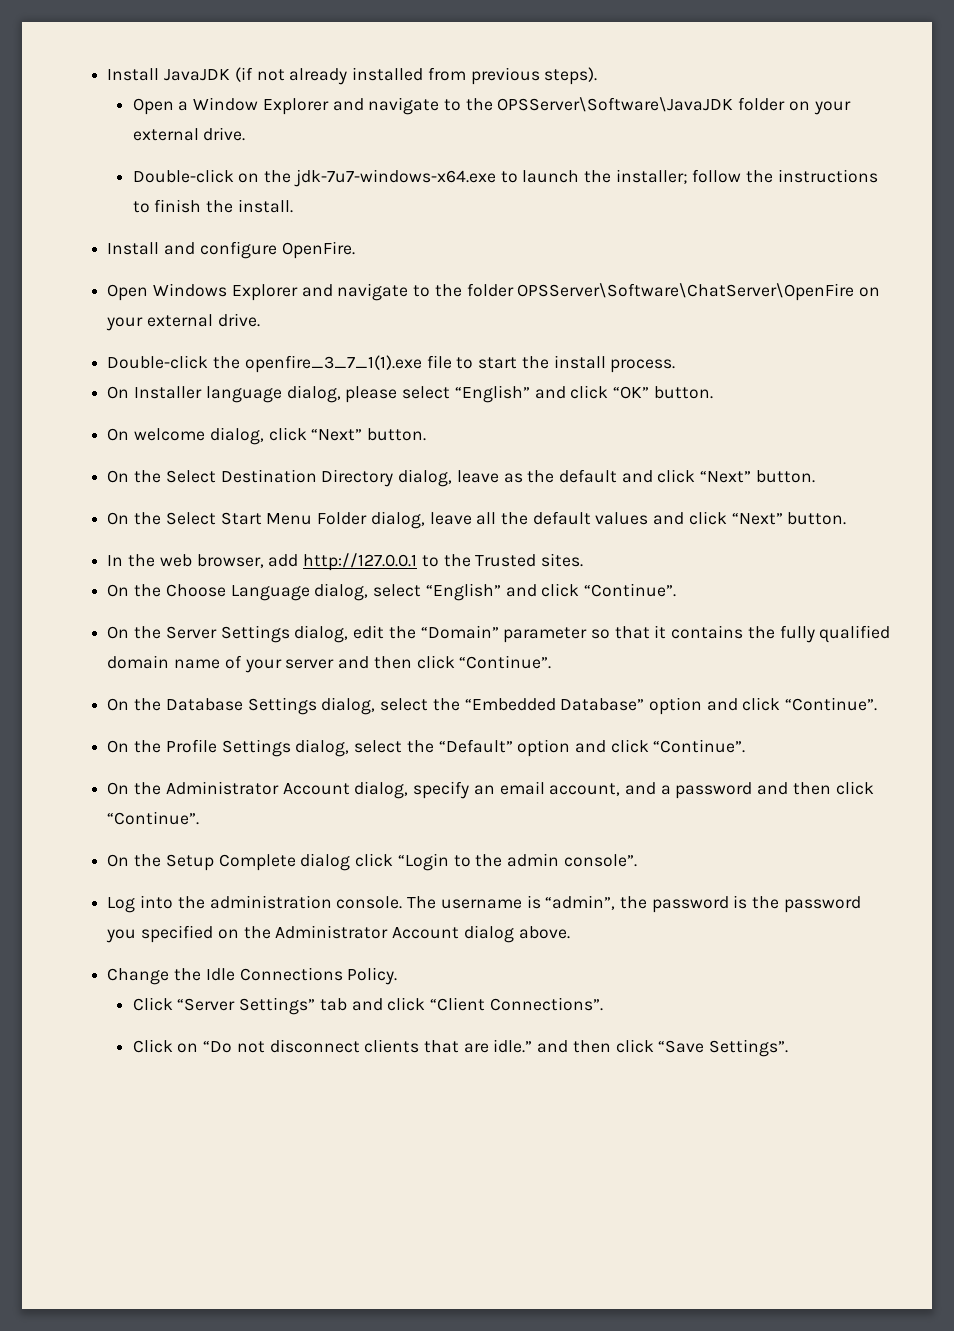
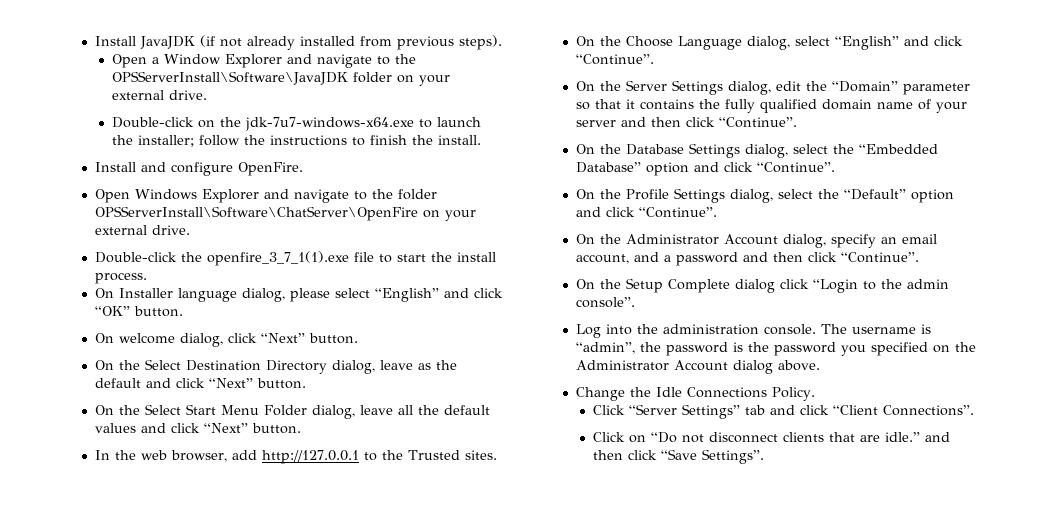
- Open a Window Explorer and navigate to the OPSServer\Software\JavaJDK folder on your external drive.
+ Open a Window Explorer and navigate to the OPSServerInstall\Software\JavaJDK folder on your external drive.
- Open Windows Explorer and navigate to the folder OPSServer\Software\ChatServer\OpenFire on your external drive.
+ Open Windows Explorer and navigate to the folder OPSServerInstall\Software\ChatServer\OpenFire on your external drive.

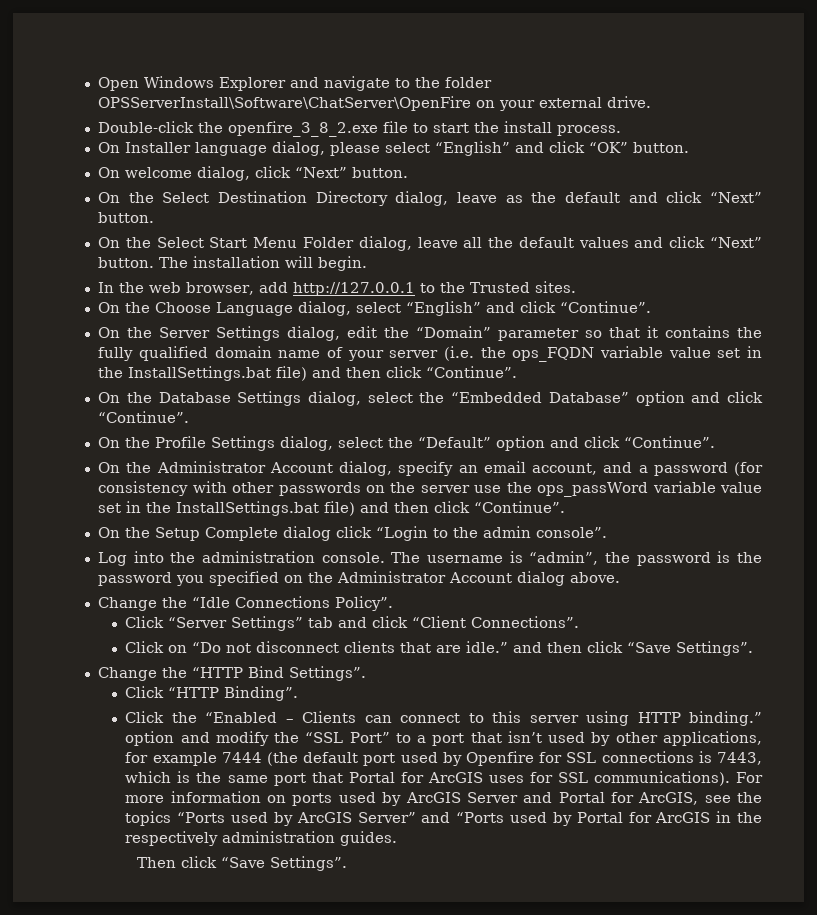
- Install JavaJDK (if not already installed from previous steps).
- Open a Window Explorer and navigate to the OPSServerInstall\Software\JavaJDK folder on your external drive.
- Double-click on the jdk-7u7-windows-x64.exe to launch the installer; follow the instructions to finish the install.
- Install and configure OpenFire.
- Double-click the openfire_3_7_1(1).exe file to start the install process.
+ Double-click the openfire_3_8_2.exe file to start the install process.
+ The installation will begin.
- On the Server Settings dialog, edit the “Domain” parameter so that it contains the fully qualified domain name of your server and then click “Continue”.
+ On the Server Settings dialog, edit the “Domain” parameter so that it contains the fully qualified domain name of your server (i.e. the ops_FQDN variable value set in the InstallSettings.bat file) and then click “Continue”.
- On the Administrator Account dialog, specify an email account, and a password and then click “Continue”.
+ On the Administrator Account dialog, specify an email account, and a password (for consistency with other passwords on the server use the ops_passWord variable value set in the InstallSettings.bat file) and then click “Continue”.
- Change the Idle Connections Policy.
+ Change the “Idle Connections Policy”.
+ Change the “HTTP Bind Settings”.
+ Click “HTTP Binding”.
+ Click the “Enabled – Clients can connect to this server using HTTP binding.” option and modify the “SSL Port” to a port that isn’t used by other applications, for example 7444 (the default port used by Openfire for SSL connections is 7443, which is the same port that Portal for ArcGIS uses for SSL communications). For more information on ports used by ArcGIS Server and Portal for ArcGIS, see the topics “Ports used by ArcGIS Server” and “Ports used by Portal for ArcGIS in the respectively administration guides.
+ Then click “Save Settings”.

